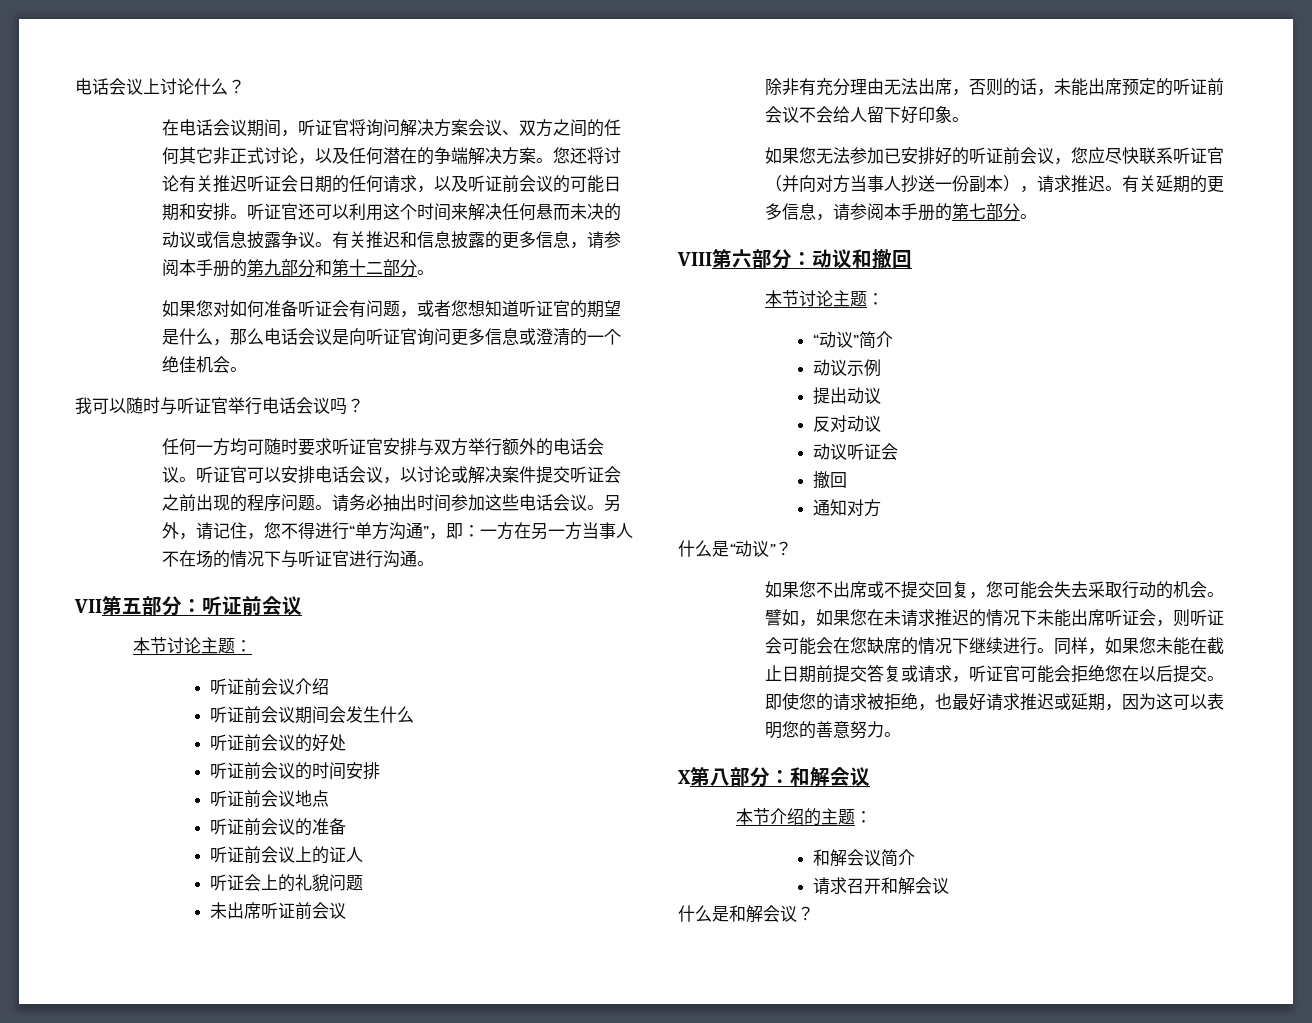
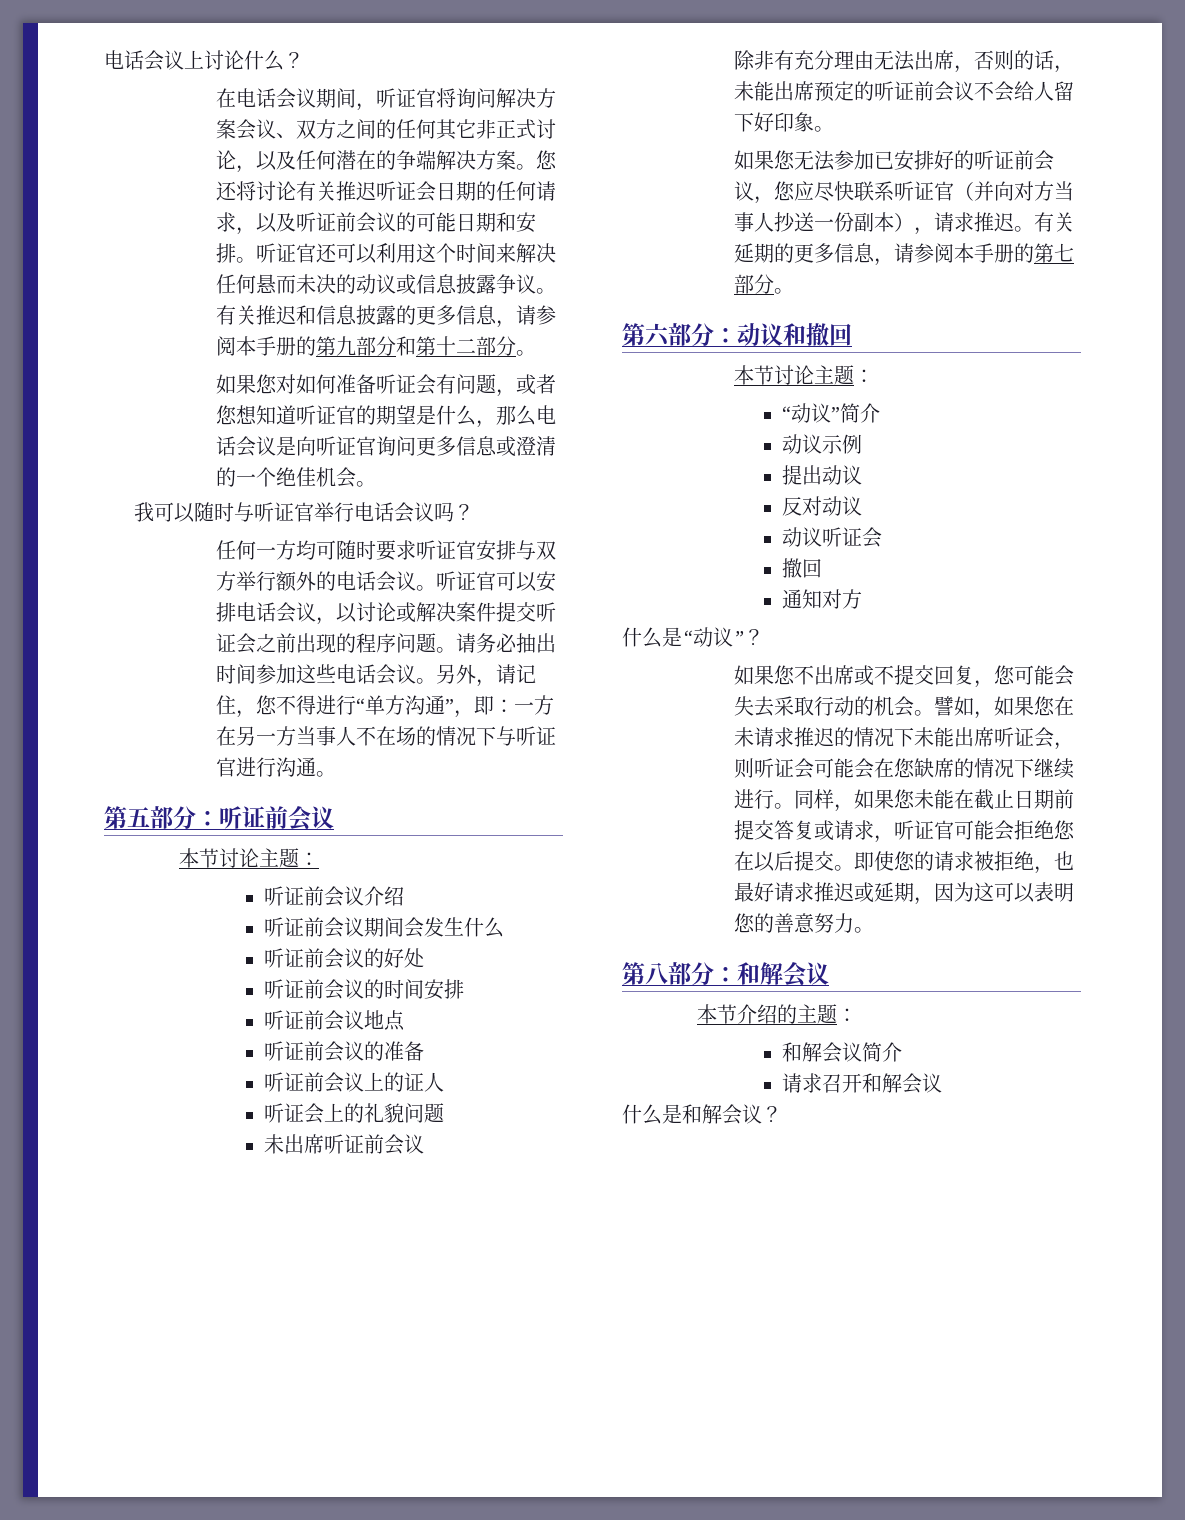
- VII第五部分：听证前会议
+ 第五部分：听证前会议
- VIII第六部分：动议和撤回
+ 第六部分：动议和撤回
- X第八部分：和解会议
+ 第八部分：和解会议

